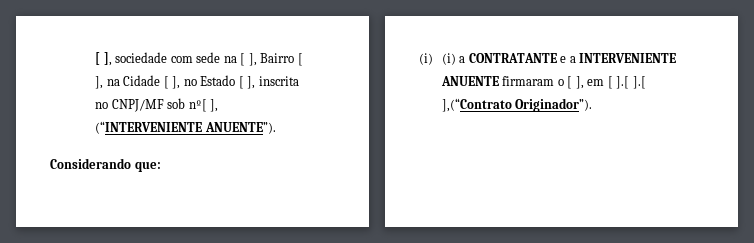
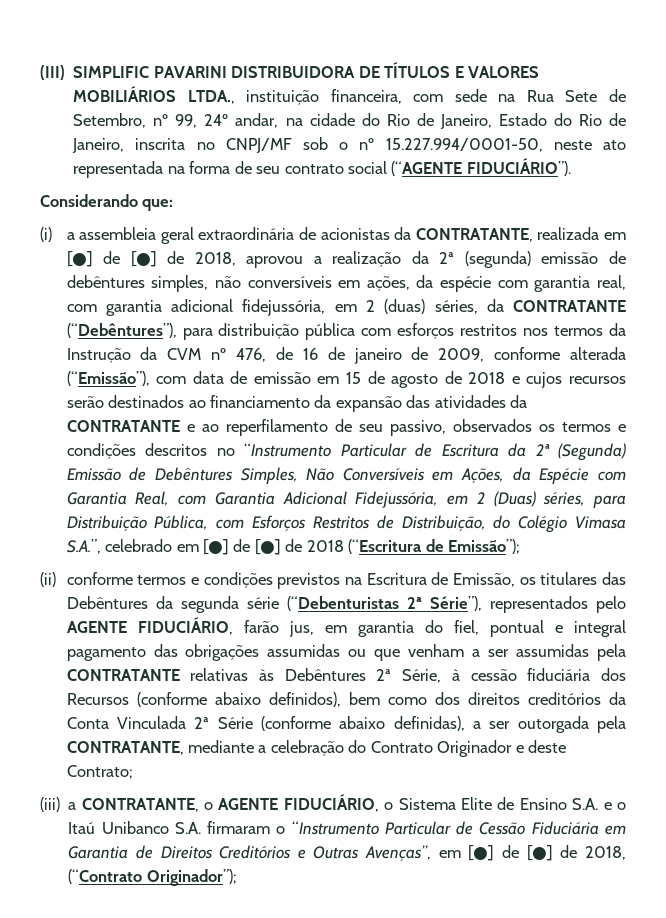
- [ ], sociedade com sede na [ ], Bairro [ ], na Cidade [ ], no Estado [ ], inscrita no CNPJ/MF sob nº[ ], (“INTERVENIENTE ANUENTE”).
+ (III) SIMPLIFIC PAVARINI DISTRIBUIDORA DE TÍTULOS E VALORES MOBILIÁRIOS LTDA., instituição financeira, com sede na Rua Sete de Setembro, nº 99, 24º andar, na cidade do Rio de Janeiro, Estado do Rio de Janeiro, inscrita no CNPJ/MF sob o nº 15.227.994/0001-50, neste ato representada na forma de seu contrato social (“AGENTE FIDUCIÁRIO”).
  Considerando que:
- (i) (i) a CONTRATANTE e a INTERVENIENTE ANUENTE firmaram o [ ], em [ ].[ ].[ ],(“Contrato Originador”).
+ (i) a assembleia geral extraordinária de acionistas da CONTRATANTE, realizada em [●] de [●] de 2018, aprovou a realização da 2ª (segunda) emissão de debêntures simples, não conversíveis em ações, da espécie com garantia real, com garantia adicional fidejussória, em 2 (duas) séries, da CONTRATANTE (“Debêntures”), para distribuição pública com esforços restritos nos termos da Instrução da CVM nº 476, de 16 de janeiro de 2009, conforme alterada (“Emissão”), com data de emissão em 15 de agosto de 2018 e cujos recursos serão destinados ao financiamento da expansão das atividades da CONTRATANTE e ao reperfilamento de seu passivo, observados os termos e condições descritos no “Instrumento Particular de Escritura da 2ª (Segunda) Emissão de Debêntures Simples, Não Conversíveis em Ações, da Espécie com Garantia Real, com Garantia Adicional Fidejussória, em 2 (Duas) séries, para Distribuição Pública, com Esforços Restritos de Distribuição, do Colégio Vimasa S.A.”, celebrado em [●] de [●] de 2018 (“Escritura de Emissão”);
+ (ii) conforme termos e condições previstos na Escritura de Emissão, os titulares das Debêntures da segunda série (“Debenturistas 2ª Série”), representados pelo AGENTE FIDUCIÁRIO, farão jus, em garantia do fiel, pontual e integral pagamento das obrigações assumidas ou que venham a ser assumidas pela CONTRATANTE relativas às Debêntures 2ª Série, à cessão fiduciária dos Recursos (conforme abaixo definidos), bem como dos direitos creditórios da Conta Vinculada 2ª Série (conforme abaixo definidas), a ser outorgada pela CONTRATANTE, mediante a celebração do Contrato Originador e deste Contrato;
+ (iii) a CONTRATANTE, o AGENTE FIDUCIÁRIO, o Sistema Elite de Ensino S.A. e o Itaú Unibanco S.A. firmaram o “Instrumento Particular de Cessão Fiduciária em Garantia de Direitos Creditórios e Outras Avenças”, em [●] de [●] de 2018, (“Contrato Originador”);

